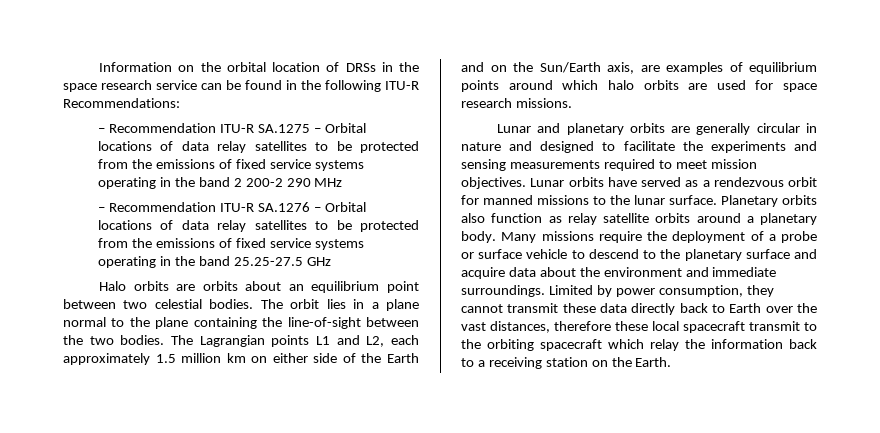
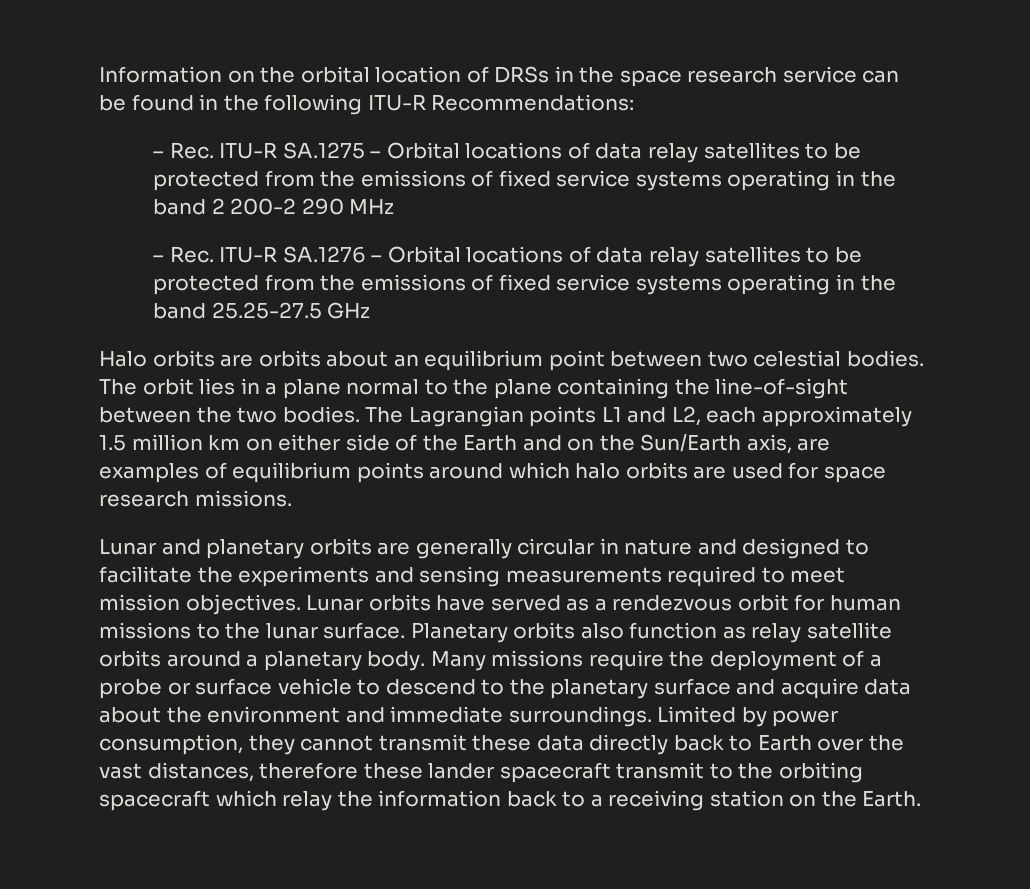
- – Recommendation ITU-R SA.1275 – Orbital locations of data relay satellites to be protected from the emissions of fixed service systems operating in the band 2 200-2 290 MHz
+ – Rec. ITU-R SA.1275 – Orbital locations of data relay satellites to be protected from the emissions of fixed service systems operating in the band 2 200-2 290 MHz
- – Recommendation ITU-R SA.1276 – Orbital locations of data relay satellites to be protected from the emissions of fixed service systems operating in the band 25.25-27.5 GHz
+ – Rec. ITU-R SA.1276 – Orbital locations of data relay satellites to be protected from the emissions of fixed service systems operating in the band 25.25-27.5 GHz
- Lunar orbits have served as a rendezvous orbit for manned missions to the lunar surface.
+ Lunar orbits have served as a rendezvous orbit for human missions to the lunar surface.
- Limited by power consumption, they cannot transmit these data directly back to Earth over the vast distances, therefore these local spacecraft transmit to the orbiting spacecraft which relay the information back to a receiving station on the Earth.
+ Limited by power consumption, they cannot transmit these data directly back to Earth over the vast distances, therefore these lander spacecraft transmit to the orbiting spacecraft which relay the information back to a receiving station on the Earth.

